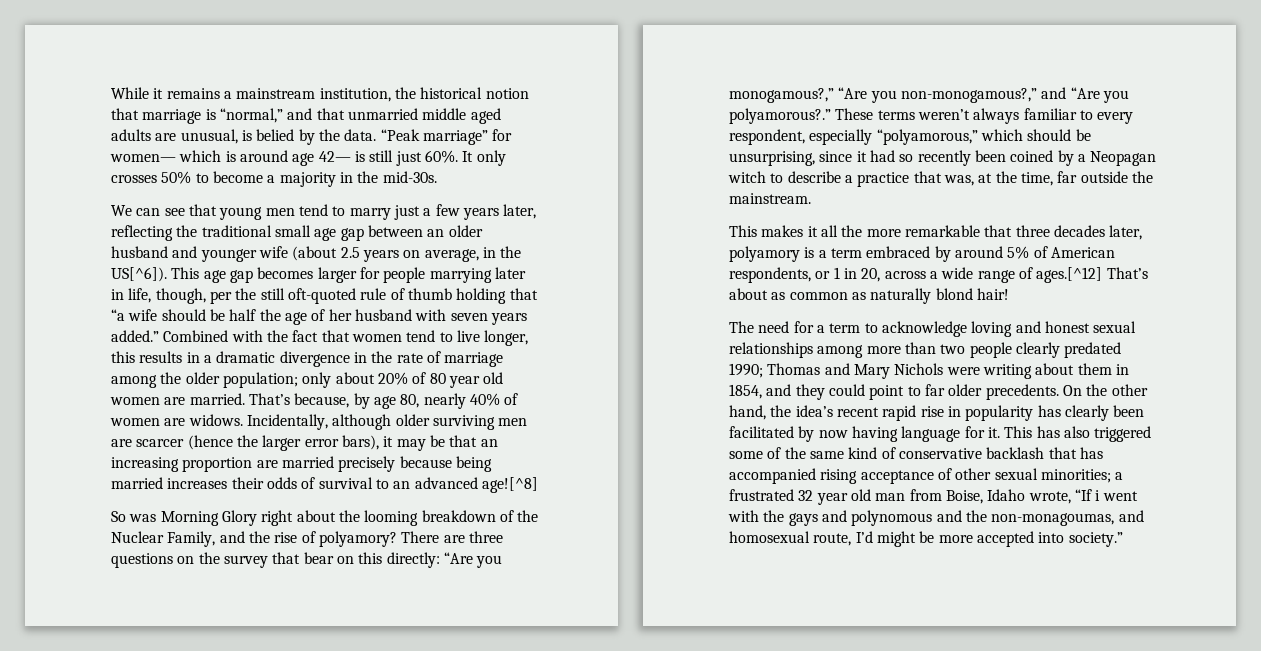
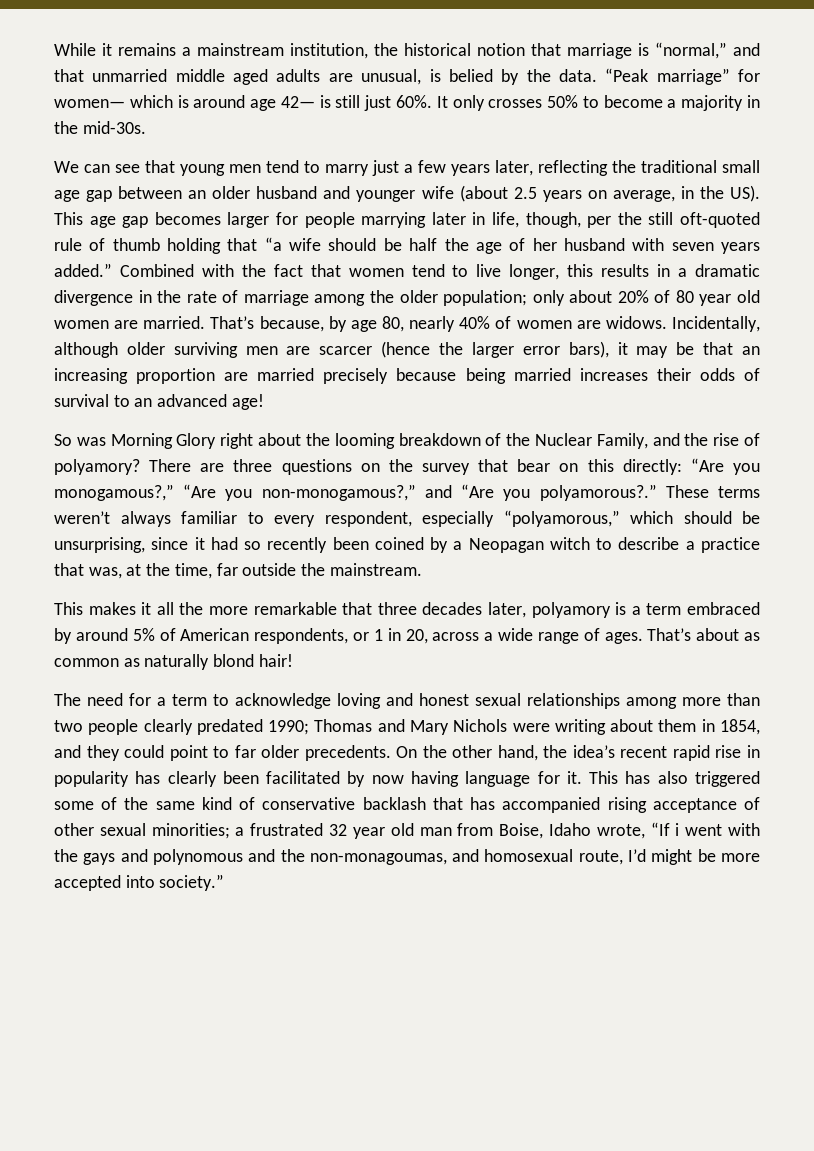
- We can see that young men tend to marry just a few years later, reflecting the traditional small age gap between an older husband and younger wife (about 2.5 years on average, in the US[^6]). This age gap becomes larger for people marrying later in life, though, per the still oft-quoted rule of thumb holding that “a wife should be half the age of her husband with seven years added.”
+ We can see that young men tend to marry just a few years later, reflecting the traditional small age gap between an older husband and younger wife (about 2.5 years on average, in the US). This age gap becomes larger for people marrying later in life, though, per the still oft-quoted rule of thumb holding that “a wife should be half the age of her husband with seven years added.”
- Incidentally, although older surviving men are scarcer (hence the larger error bars), it may be that an increasing proportion are married precisely because being married increases their odds of survival to an advanced age![^8]
+ Incidentally, although older surviving men are scarcer (hence the larger error bars), it may be that an increasing proportion are married precisely because being married increases their odds of survival to an advanced age!
- This makes it all the more remarkable that three decades later, polyamory is a term embraced by around 5% of American respondents, or 1 in 20, across a wide range of ages.[^12] That’s about as common as naturally blond hair!
+ This makes it all the more remarkable that three decades later, polyamory is a term embraced by around 5% of American respondents, or 1 in 20, across a wide range of ages. That’s about as common as naturally blond hair!

